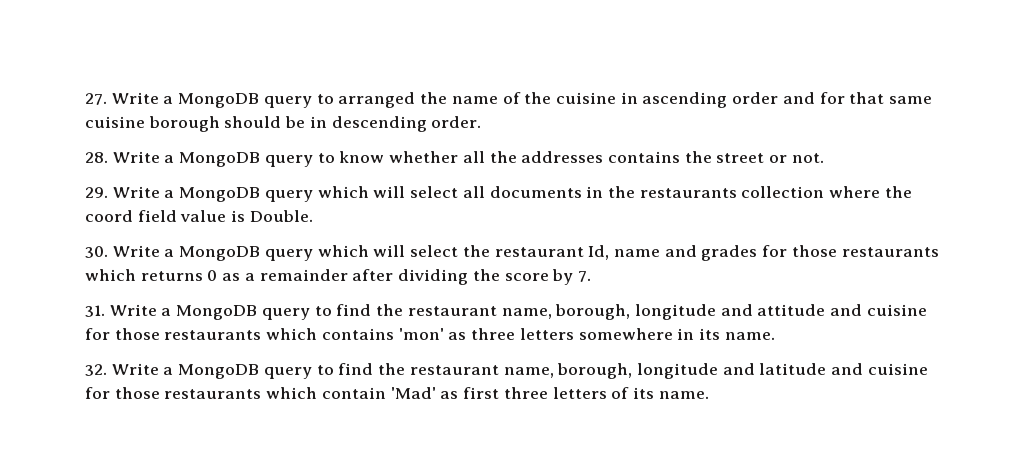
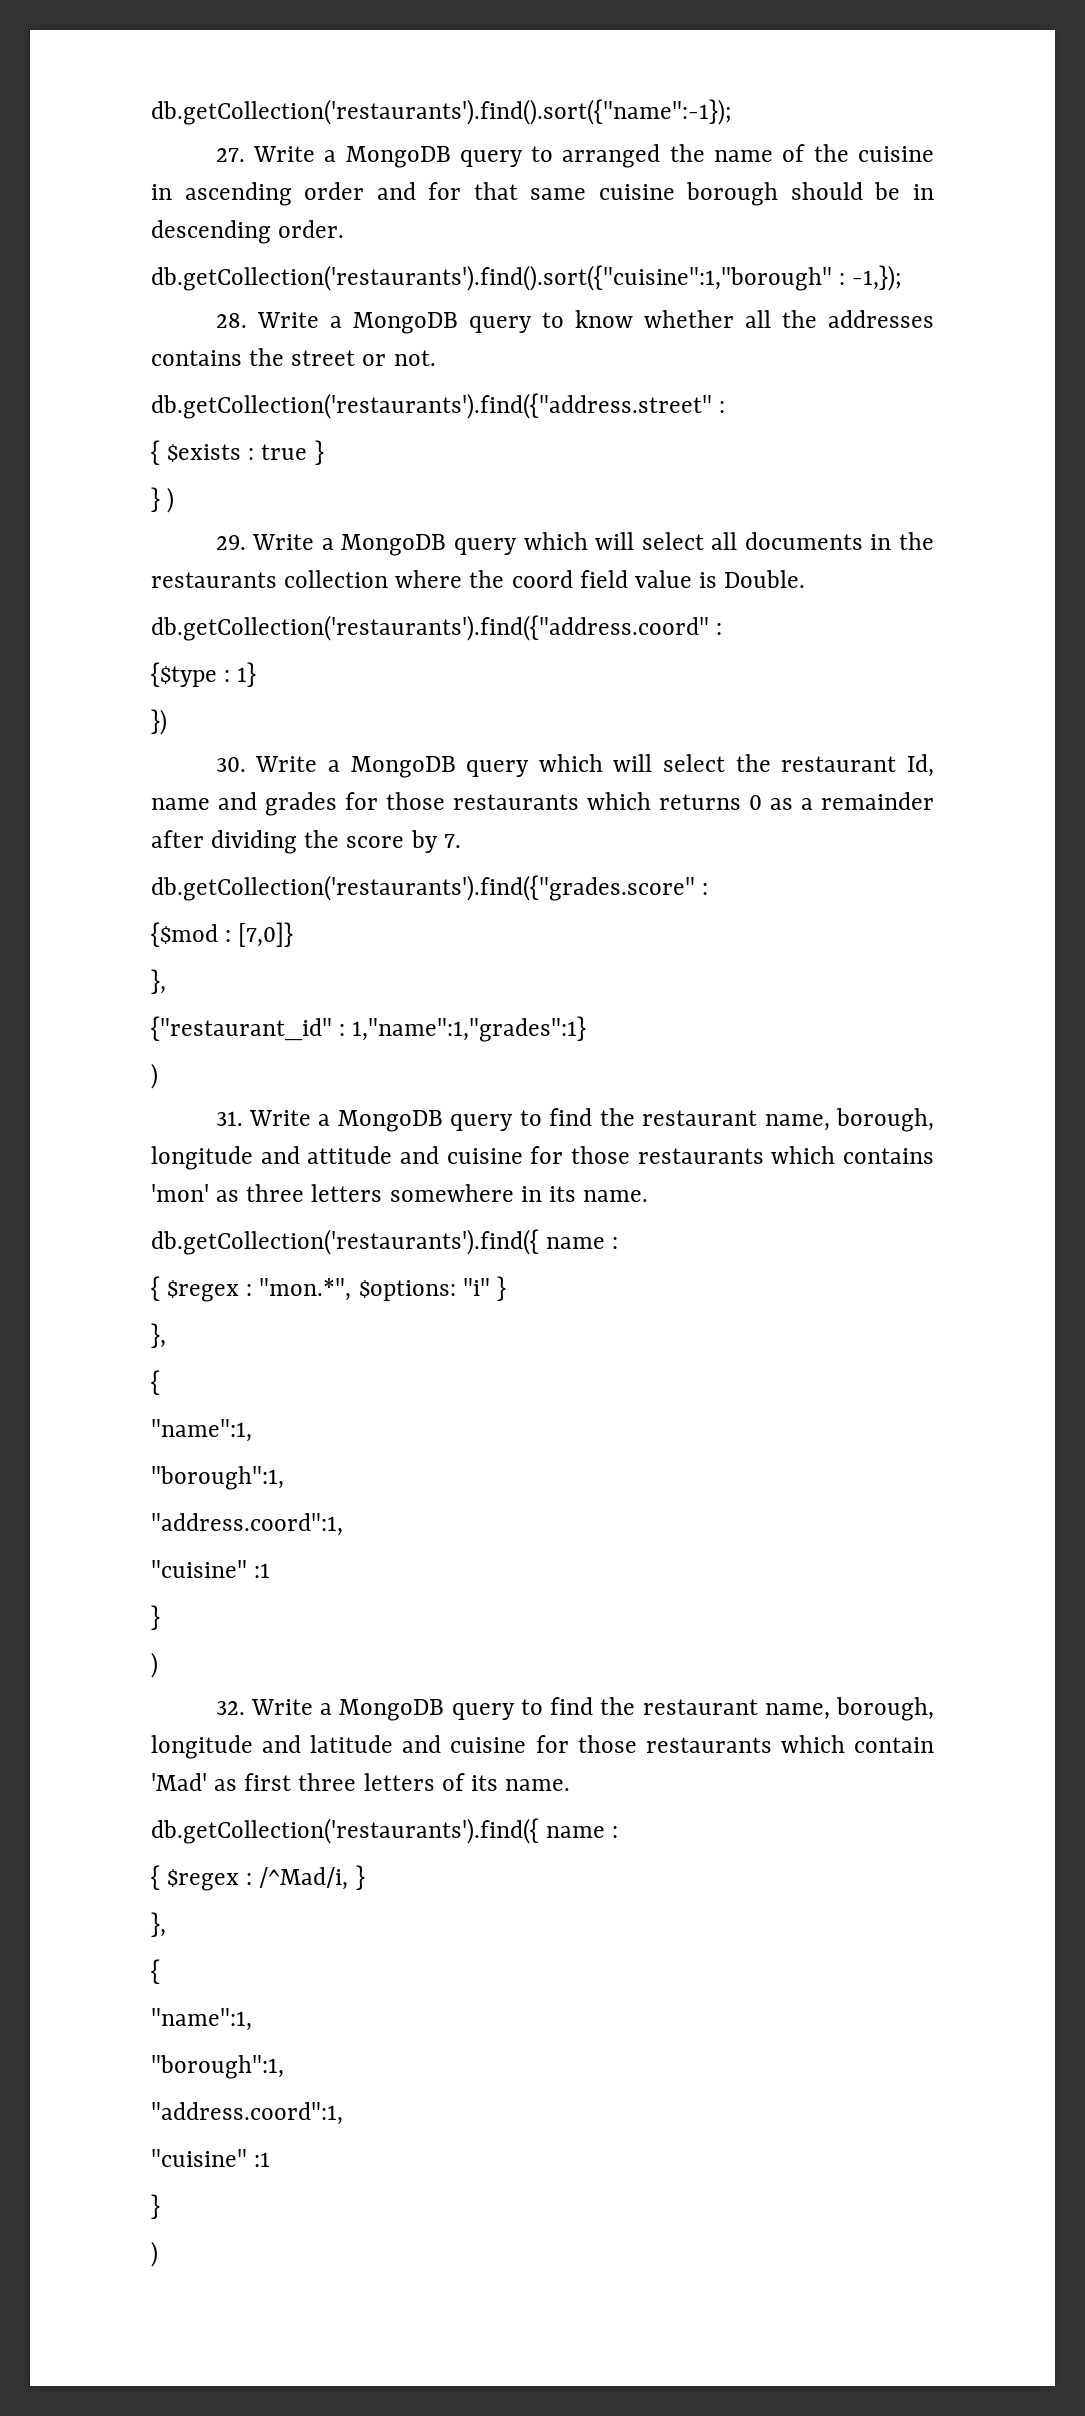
+ db.getCollection('restaurants').find().sort({"name":-1});
+ db.getCollection('restaurants').find().sort({"cuisine":1,"borough" : -1,});
+ db.getCollection('restaurants').find({"address.street" :
+ { $exists : true }
+ } )
+ db.getCollection('restaurants').find({"address.coord" :
+ {$type : 1}
+ })
+ db.getCollection('restaurants').find({"grades.score" :
+ {$mod : [7,0]}
+ },
+ {"restaurant_id" : 1,"name":1,"grades":1}
+ )
  31. Write a MongoDB query to find the restaurant name, borough, longitude and attitude and cuisine for those restaurants which contains 'mon' as three letters somewhere in its name.
+ db.getCollection('restaurants').find({ name :
+ { $regex : "mon.*", $options: "i" }
+ },
+ {
+ "name":1,
+ "borough":1,
+ "address.coord":1,
+ "cuisine" :1
+ }
+ )
  32. Write a MongoDB query to find the restaurant name, borough, longitude and latitude and cuisine for those restaurants which contain 'Mad' as first three letters of its name.
+ db.getCollection('restaurants').find({ name :
+ { $regex : /^Mad/i, }
+ },
+ {
+ "name":1,
+ "borough":1,
+ "address.coord":1,
+ "cuisine" :1
+ }
+ )

